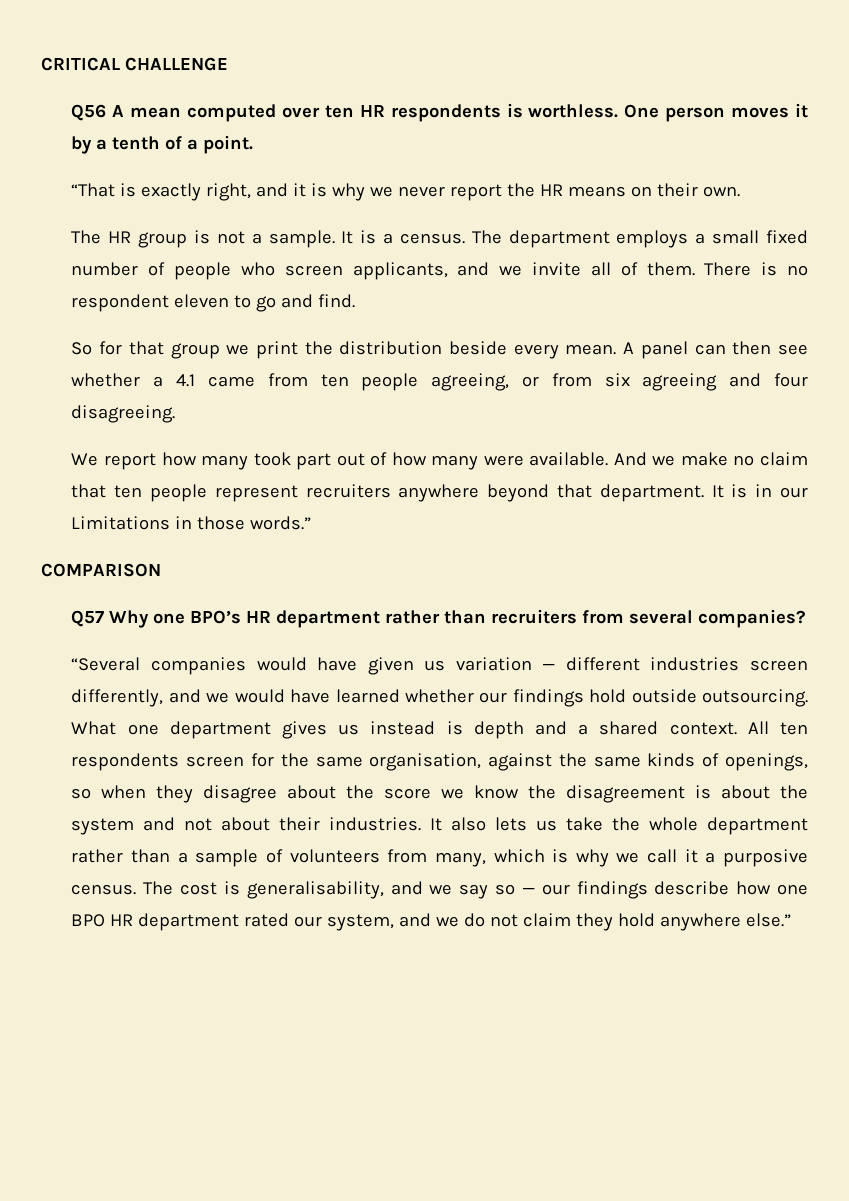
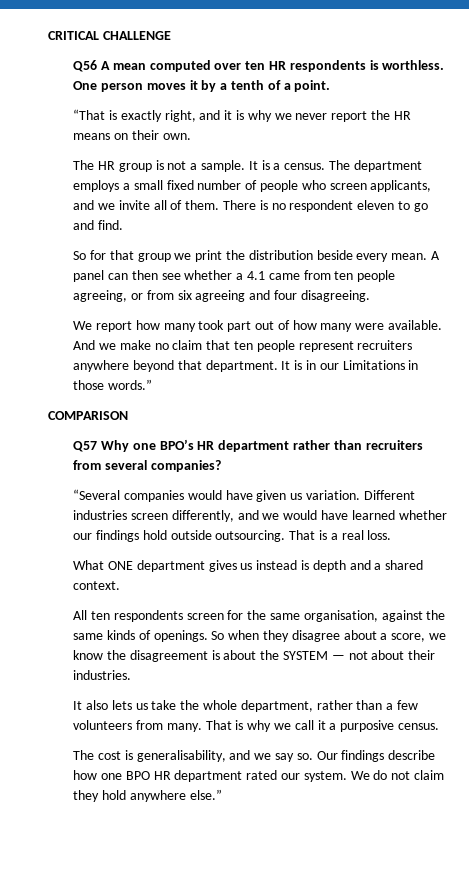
- “Several companies would have given us variation — different industries screen differently, and we would have learned whether our findings hold outside outsourcing.
+ “Several companies would have given us variation. Different industries screen differently, and we would have learned whether our findings hold outside outsourcing.
- What one department gives us instead is depth and a shared context. All ten respondents screen for the same organisation, against the same kinds of openings, so when they disagree about the score we know the disagreement is about the system and not about their industries. It also lets us take the whole department rather than a sample of volunteers from many, which is why we call it a purposive census. The cost is generalisability, and we say so — our findings describe how one BPO HR department rated our system, and we do not claim they hold anywhere else.”
+ That is a real loss.
+ What ONE department gives us instead is depth and a shared context.
+ All ten respondents screen for the same organisation, against the same kinds of openings. So when they disagree about a score, we know the disagreement is about the SYSTEM — not about their industries.
+ It also lets us take the whole department, rather than a few volunteers from many. That is why we call it a purposive census.
+ The cost is generalisability, and we say so. Our findings describe how one BPO HR department rated our system. We do not claim they hold anywhere else.”

